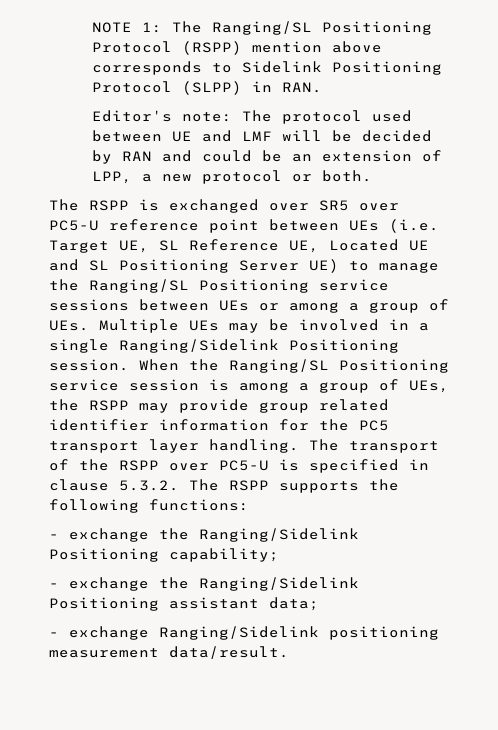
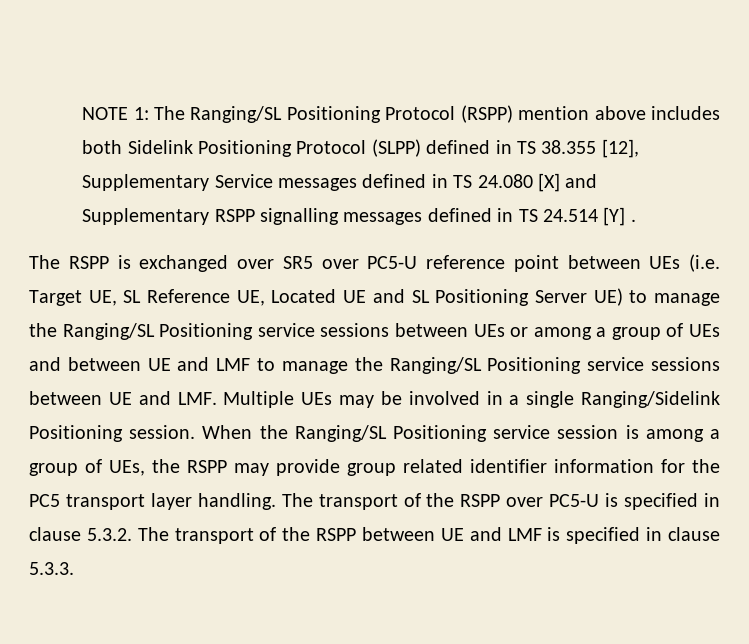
- NOTE 1: The Ranging/SL Positioning Protocol (RSPP) mention above corresponds to Sidelink Positioning Protocol (SLPP) in RAN.
- Editor's note: The protocol used between UE and LMF will be decided by RAN and could be an extension of LPP, a new protocol or both.
+ NOTE 1: The Ranging/SL Positioning Protocol (RSPP) mention above includes both Sidelink Positioning Protocol (SLPP) defined in TS 38.355 [12], Supplementary Service messages defined in TS 24.080 [X] and Supplementary RSPP signalling messages defined in TS 24.514 [Y] .
- The RSPP is exchanged over SR5 over PC5-U reference point between UEs (i.e. Target UE, SL Reference UE, Located UE and SL Positioning Server UE) to manage the Ranging/SL Positioning service sessions between UEs or among a group of UEs. Multiple UEs may be involved in a single Ranging/Sidelink Positioning session.
+ The RSPP is exchanged over SR5 over PC5-U reference point between UEs (i.e. Target UE, SL Reference UE, Located UE and SL Positioning Server UE) to manage the Ranging/SL Positioning service sessions between UEs or among a group of UEs and between UE and LMF to manage the Ranging/SL Positioning service sessions between UE and LMF. Multiple UEs may be involved in a single Ranging/Sidelink Positioning session.
- The transport of the RSPP over PC5-U is specified in clause 5.3.2. The RSPP supports the following functions:
- - exchange the Ranging/Sidelink Positioning capability;
- - exchange the Ranging/Sidelink Positioning assistant data;
- - exchange Ranging/Sidelink positioning measurement data/result.
+ The transport of the RSPP over PC5-U is specified in clause 5.3.2. The transport of the RSPP between UE and LMF is specified in clause 5.3.3.

